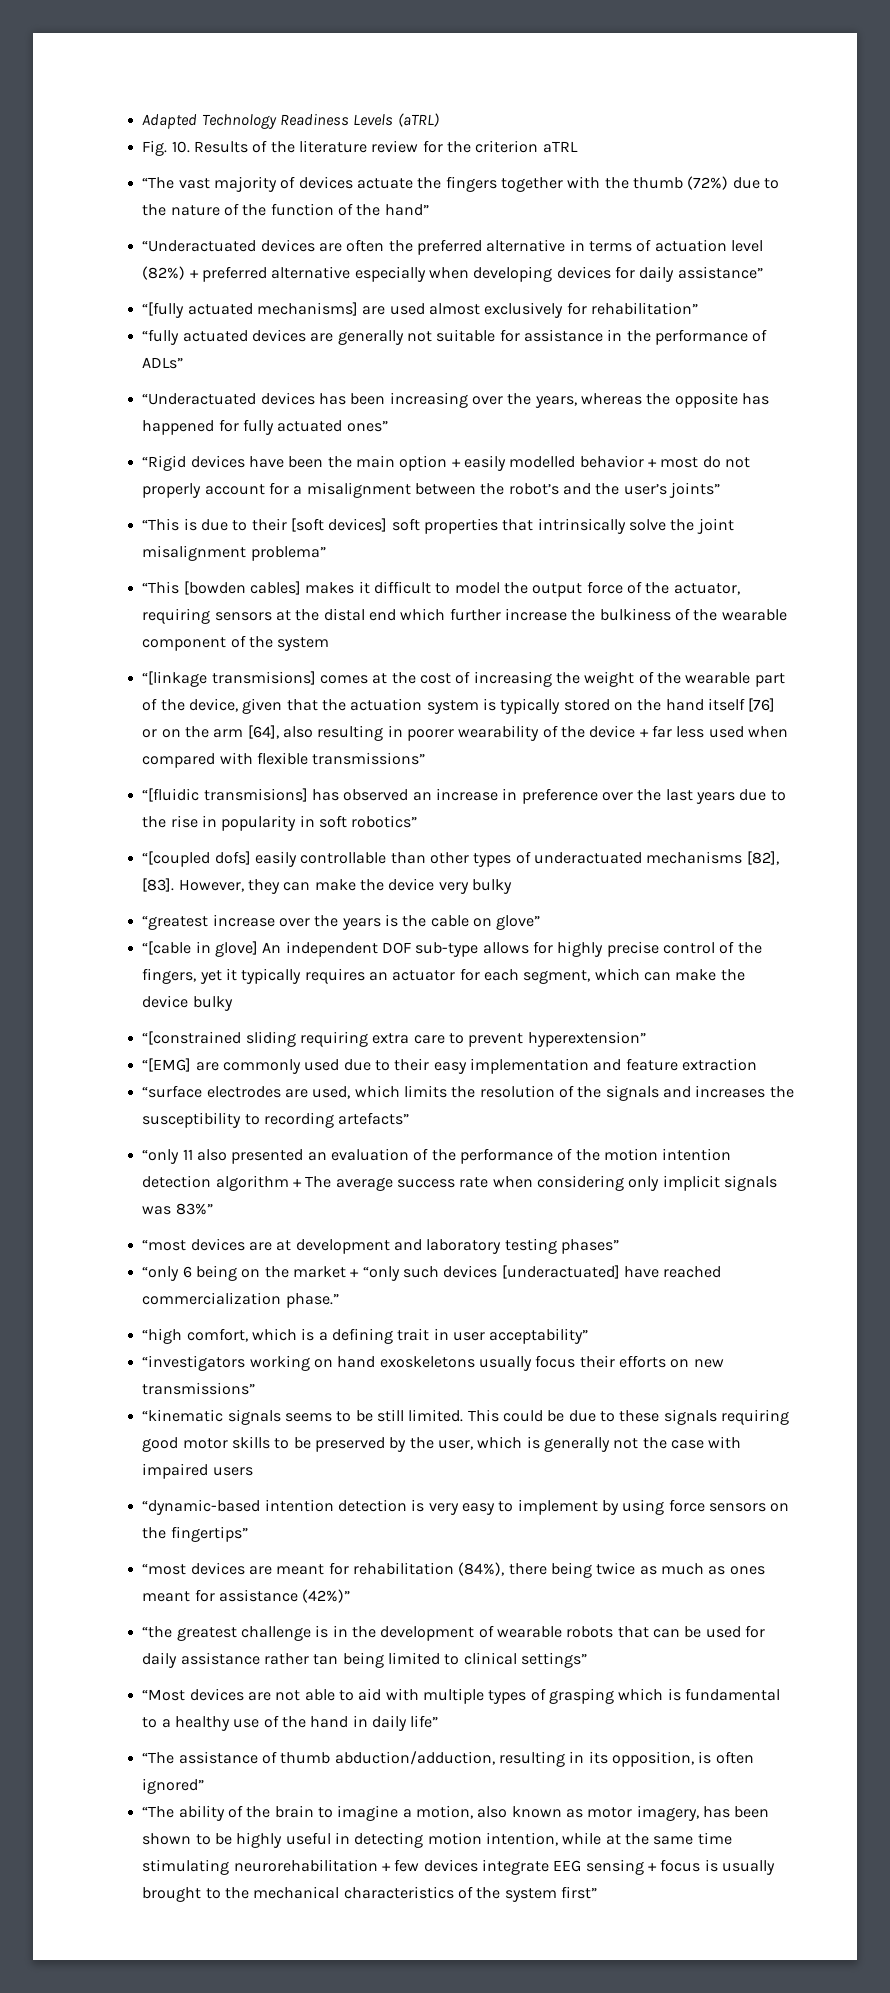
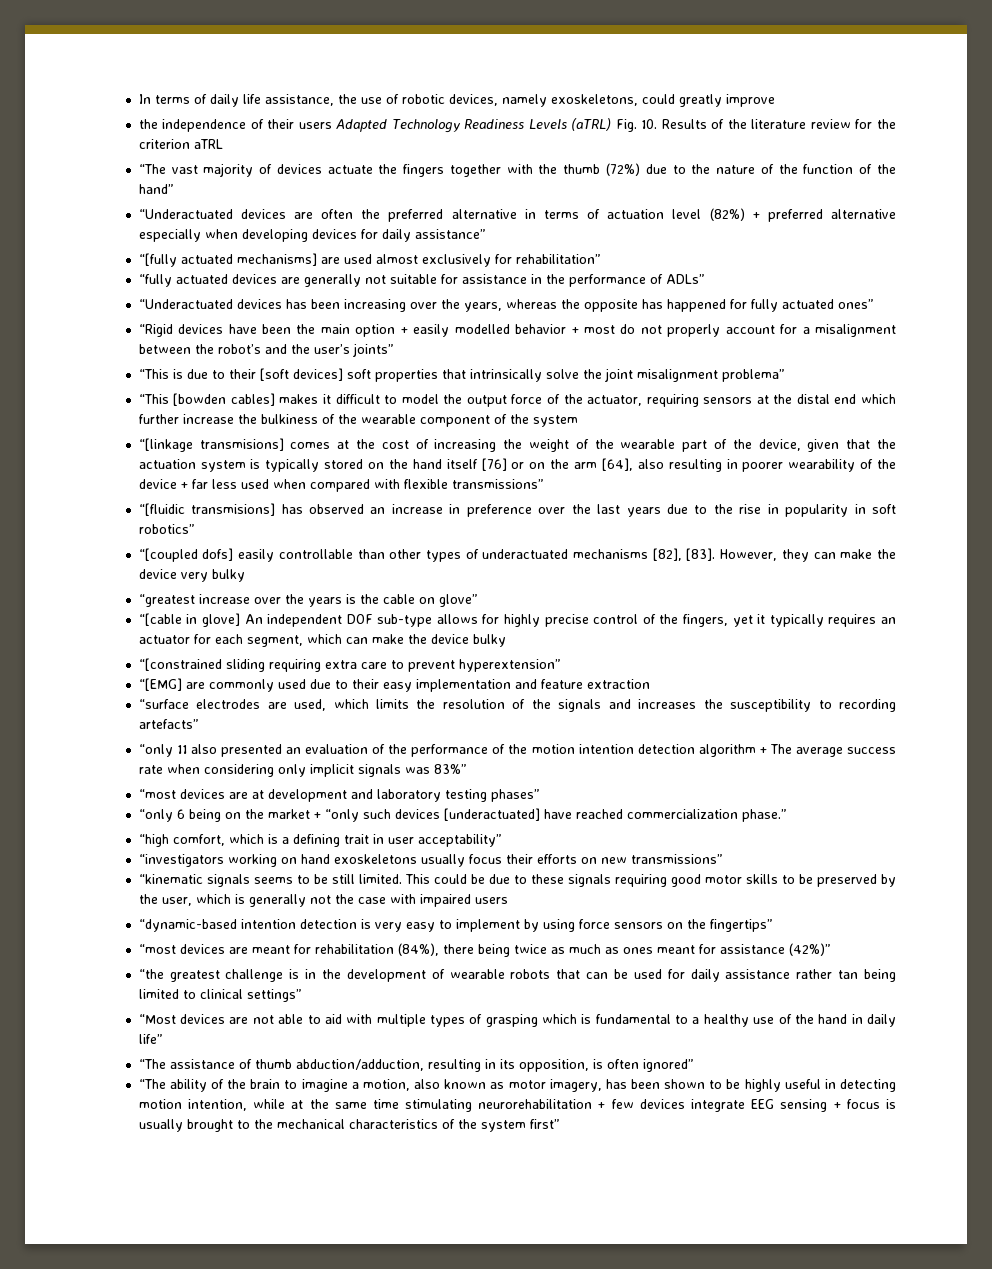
- Adapted Technology Readiness Levels (aTRL)
- Fig. 10. Results of the literature review for the criterion aTRL
+ In terms of daily life assistance, the use of robotic devices, namely exoskeletons, could greatly improve
+ the independence of their users Adapted Technology Readiness Levels (aTRL) Fig. 10. Results of the literature review for the criterion aTRL

